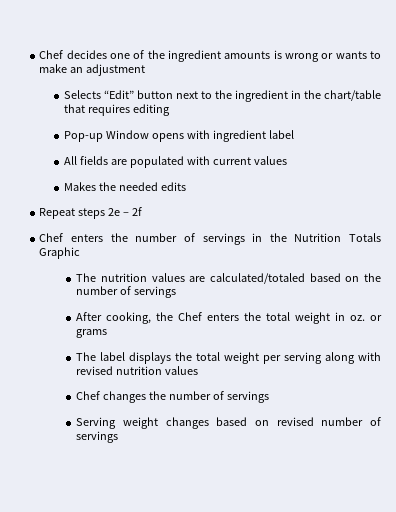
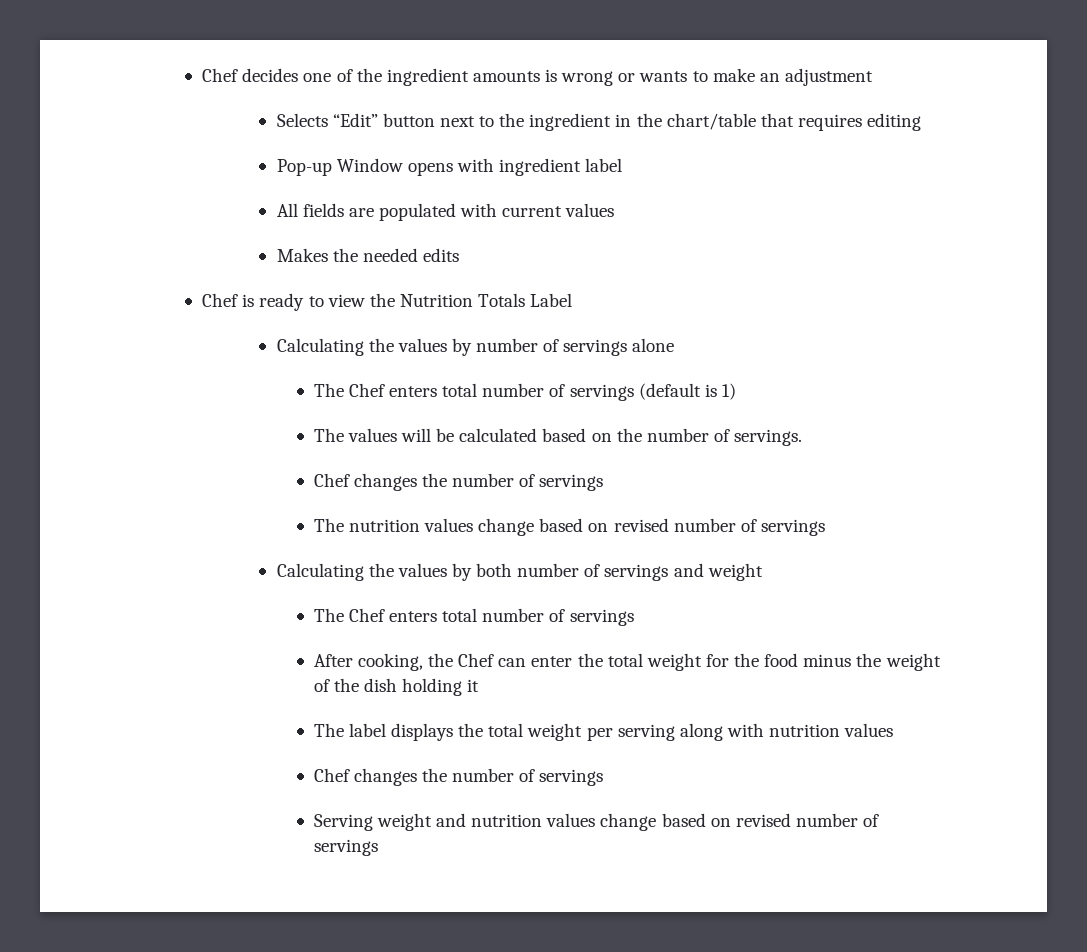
- Repeat steps 2e – 2f
- Chef enters the number of servings in the Nutrition Totals Graphic
- The nutrition values are calculated/totaled based on the number of servings
+ Chef is ready to view the Nutrition Totals Label
+ Calculating the values by number of servings alone
+ The Chef enters total number of servings (default is 1)
+ The values will be calculated based on the number of servings.
+ Chef changes the number of servings
+ The nutrition values change based on revised number of servings
+ Calculating the values by both number of servings and weight
+ The Chef enters total number of servings
- After cooking, the Chef enters the total weight in oz. or grams
+ After cooking, the Chef can enter the total weight for the food minus the weight of the dish holding it
- The label displays the total weight per serving along with revised nutrition values
+ The label displays the total weight per serving along with nutrition values
- Serving weight changes based on revised number of servings
+ Serving weight and nutrition values change based on revised number of servings

